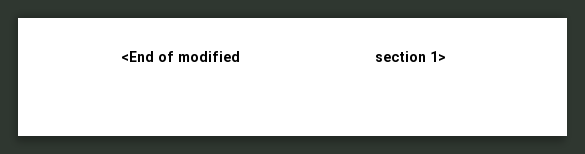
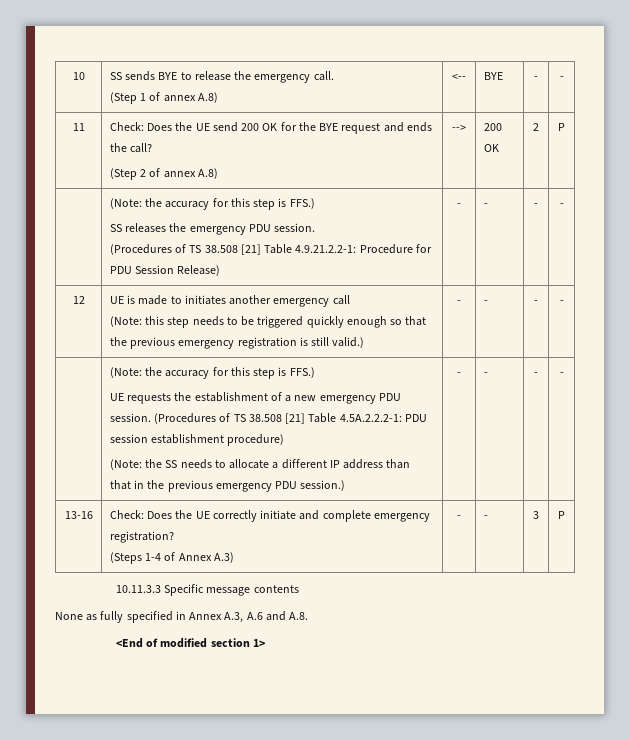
+ 10 | SS sends BYE to release the emergency call.
+ (Step 1 of annex A.8) | <-- | BYE | - | -
+ 11 | Check: Does the UE send 200 OK for the BYE request and ends the call?
+ (Step 2 of annex A.8) | --> | 200 OK | 2 | P
+ | (Note: the accuracy for this step is FFS.)
+ SS releases the emergency PDU session.
+ (Procedures of TS 38.508 [21] Table 4.9.21.2.2-1: Procedure for PDU Session Release) | - | - | - | -
+ 12 | UE is made to initiates another emergency call
+ (Note: this step needs to be triggered quickly enough so that the previous emergency registration is still valid.) | - | - | - | -
+ | (Note: the accuracy for this step is FFS.)
+ UE requests the establishment of a new emergency PDU session. (Procedures of TS 38.508 [21] Table 4.5A.2.2.2-1: PDU session establishment procedure)
+ (Note: the SS needs to allocate a different IP address than that in the previous emergency PDU session.) | - | - | - | -
+ 13-16 | Check: Does the UE correctly initiate and complete emergency registration?
+ (Steps 1-4 of Annex A.3) | - | - | 3 | P
+ 10.11.3.3 Specific message contents
+ None as fully specified in Annex A.3, A.6 and A.8.

